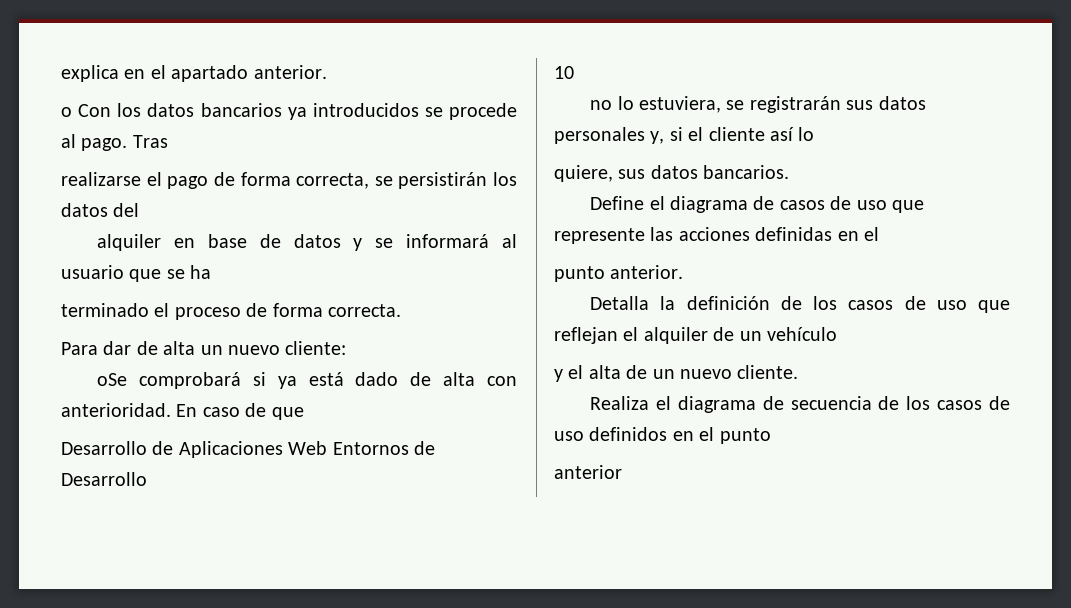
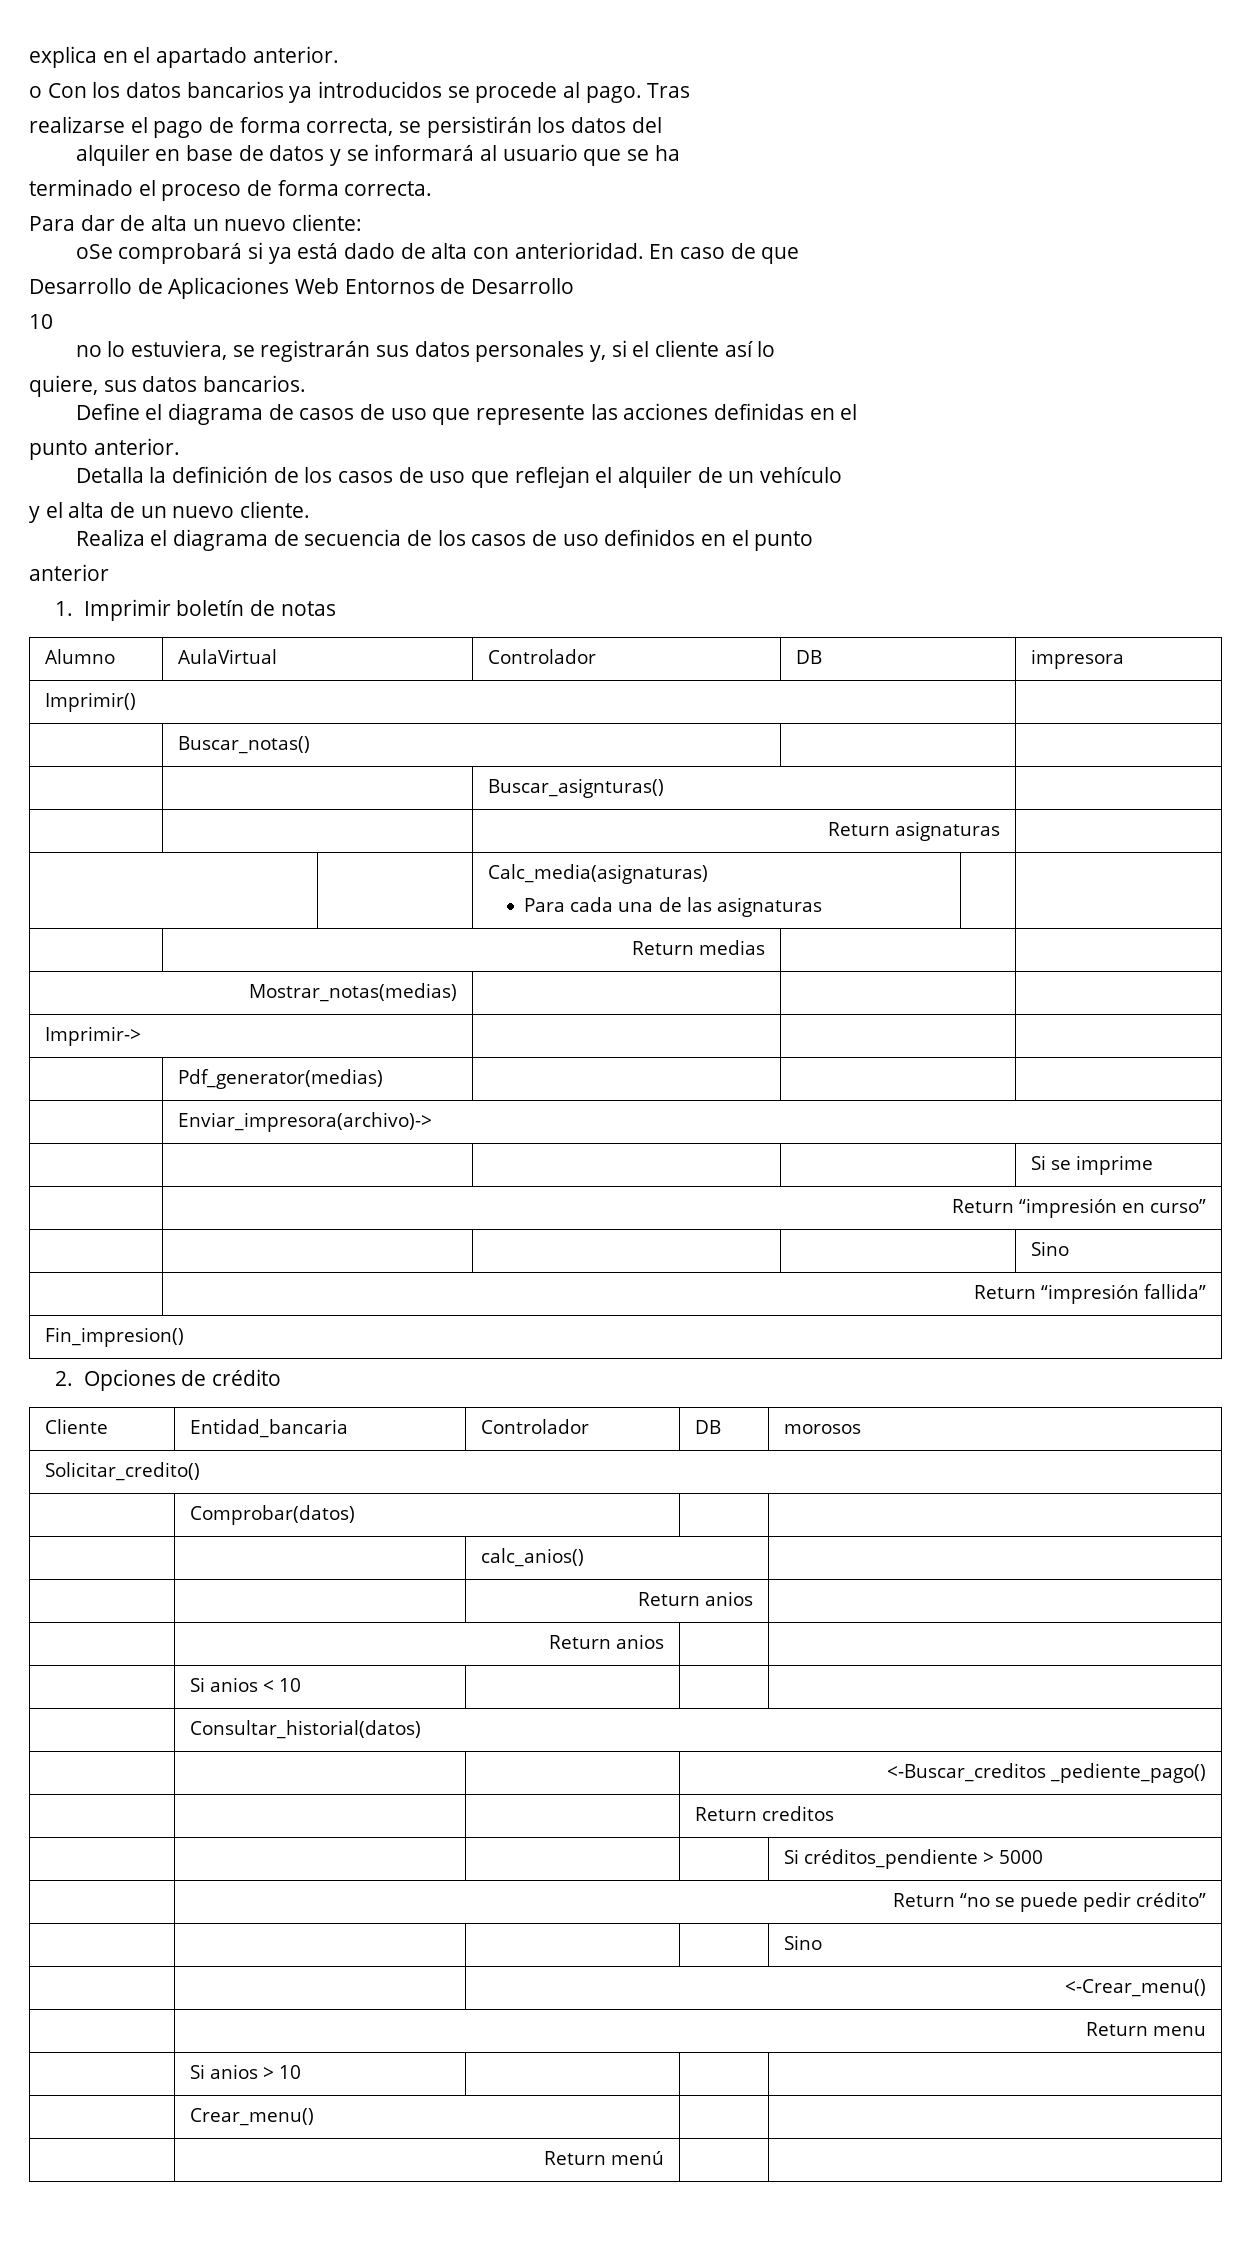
+ 1. Imprimir boletín de notas
+ Alumno | AulaVirtual | Controlador | DB | impresora
+ Imprimir() |
+ | Buscar_notas() | |
+ | | Buscar_asignturas() |
+ | | Return asignaturas |
+ | | Calc_media(asignaturas)
+ Para cada una de las asignaturas | |
+ | Return medias | |
+ Mostrar_notas(medias) | | |
+ Imprimir-> | | |
+ | Pdf_generator(medias) | | |
+ | Enviar_impresora(archivo)->
+ | | | | Si se imprime
+ | Return “impresión en curso”
+ | | | | Sino
+ | Return “impresión fallida”
+ Fin_impresion()
+ 2. Opciones de crédito
+ Cliente | Entidad_bancaria | Controlador | DB | morosos
+ Solicitar_credito()
+ | Comprobar(datos) | |
+ | | calc_anios() |
+ | | Return anios |
+ | Return anios | |
+ | Si anios < 10 | | |
+ | Consultar_historial(datos)
+ | | | <-Buscar_creditos _pediente_pago()
+ | | | Return creditos
+ | | | | Si créditos_pendiente > 5000
+ | Return “no se puede pedir crédito”
+ | | | | Sino
+ | | <-Crear_menu()
+ | Return menu
+ | Si anios > 10 | | |
+ | Crear_menu() | |
+ | Return menú | |

